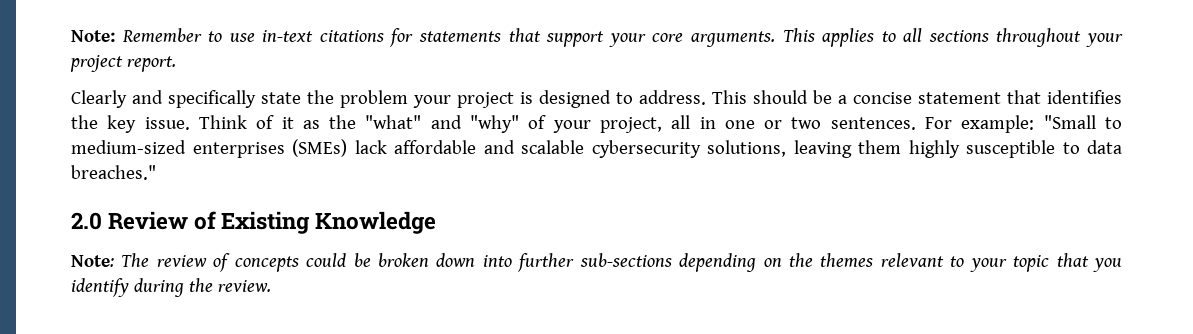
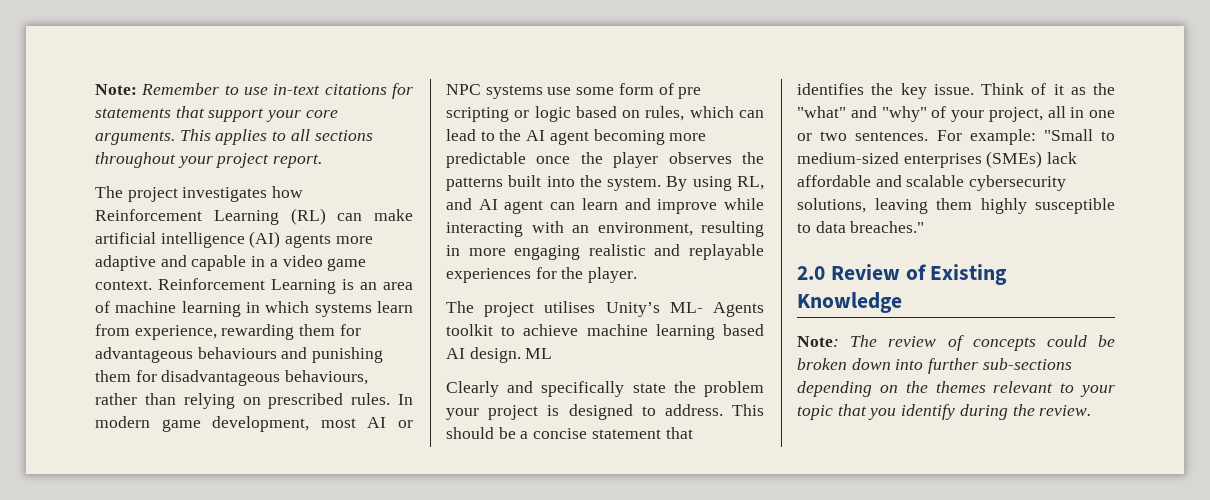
+ The project investigates how Reinforcement Learning (RL) can make artificial intelligence (AI) agents more adaptive and capable in a video game context. Reinforcement Learning is an area of machine learning in which systems learn from experience, rewarding them for advantageous behaviours and punishing them for disadvantageous behaviours, rather than relying on prescribed rules. In modern game development, most AI or NPC systems use some form of pre scripting or logic based on rules, which can lead to the AI agent becoming more predictable once the player observes the patterns built into the system. By using RL, and AI agent can learn and improve while interacting with an environment, resulting in more engaging realistic and replayable experiences for the player.
+ The project utilises Unity’s ML- Agents toolkit to achieve machine learning based AI design. ML

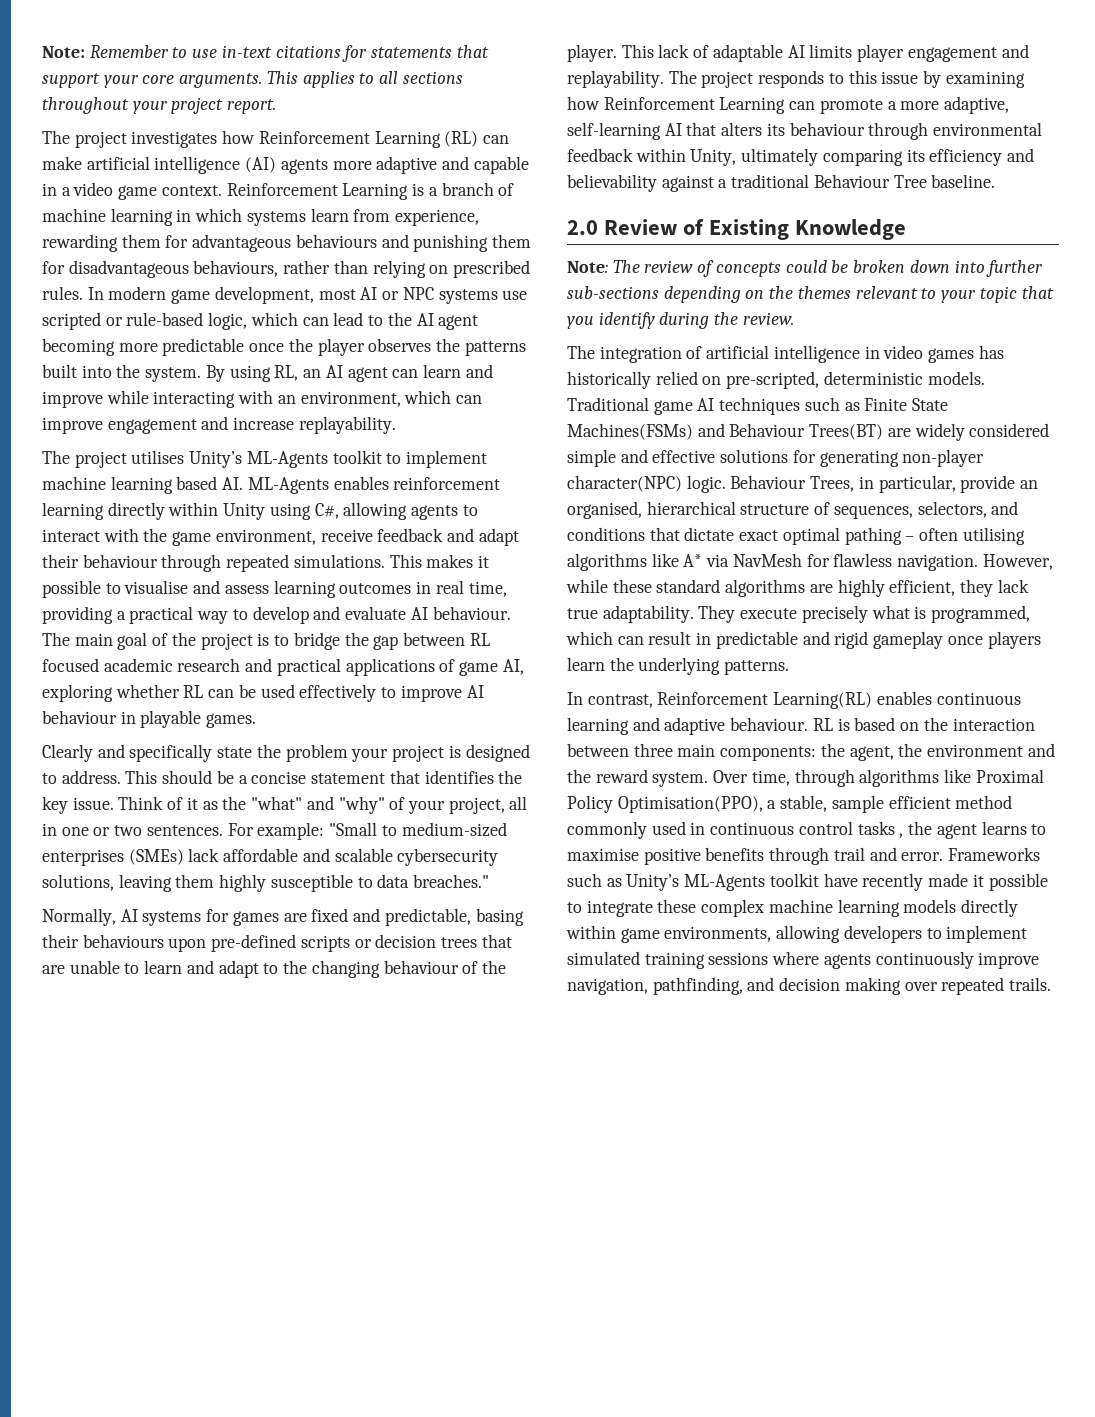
- Reinforcement Learning is an area of machine learning in which systems learn from experience, rewarding them for advantageous behaviours and punishing them for disadvantageous behaviours, rather than relying on prescribed rules.
+ Reinforcement Learning is a branch of machine learning in which systems learn from experience, rewarding them for advantageous behaviours and punishing them for disadvantageous behaviours, rather than relying on prescribed rules.
- In modern game development, most AI or NPC systems use some form of pre scripting or logic based on rules, which can lead to the AI agent becoming more predictable once the player observes the patterns built into the system.
+ In modern game development, most AI or NPC systems use scripted or rule-based logic, which can lead to the AI agent becoming more predictable once the player observes the patterns built into the system.
- By using RL, and AI agent can learn and improve while interacting with an environment, resulting in more engaging realistic and replayable experiences for the player.
+ By using RL, an AI agent can learn and improve while interacting with an environment, which can improve engagement and increase replayability.
- The project utilises Unity’s ML- Agents toolkit to achieve machine learning based AI design. ML
+ The project utilises Unity’s ML-Agents toolkit to implement machine learning based AI. ML-Agents enables reinforcement learning directly within Unity using C#, allowing agents to interact with the game environment, receive feedback and adapt their behaviour through repeated simulations. This makes it possible to visualise and assess learning outcomes in real time, providing a practical way to develop and evaluate AI behaviour. The main goal of the project is to bridge the gap between RL focused academic research and practical applications of game AI, exploring whether RL can be used effectively to improve AI behaviour in playable games.
+ Normally, AI systems for games are fixed and predictable, basing their behaviours upon pre-defined scripts or decision trees that are unable to learn and adapt to the changing behaviour of the player. This lack of adaptable AI limits player engagement and replayability. The project responds to this issue by examining how Reinforcement Learning can promote a more adaptive, self-learning AI that alters its behaviour through environmental feedback within Unity, ultimately comparing its efficiency and believability against a traditional Behaviour Tree baseline.
+ The integration of artificial intelligence in video games has historically relied on pre-scripted, deterministic models. Traditional game AI techniques such as Finite State Machines(FSMs) and Behaviour Trees(BT) are widely considered simple and effective solutions for generating non-player character(NPC) logic. Behaviour Trees, in particular, provide an organised, hierarchical structure of sequences, selectors, and conditions that dictate exact optimal pathing – often utilising algorithms like A* via NavMesh for flawless navigation. However, while these standard algorithms are highly efficient, they lack true adaptability. They execute precisely what is programmed, which can result in predictable and rigid gameplay once players learn the underlying patterns.
+ In contrast, Reinforcement Learning(RL) enables continuous learning and adaptive behaviour. RL is based on the interaction between three main components: the agent, the environment and the reward system. Over time, through algorithms like Proximal Policy Optimisation(PPO), a stable, sample efficient method commonly used in continuous control tasks , the agent learns to maximise positive benefits through trail and error. Frameworks such as Unity’s ML-Agents toolkit have recently made it possible to integrate these complex machine learning models directly within game environments, allowing developers to implement simulated training sessions where agents continuously improve navigation, pathfinding, and decision making over repeated trails.

